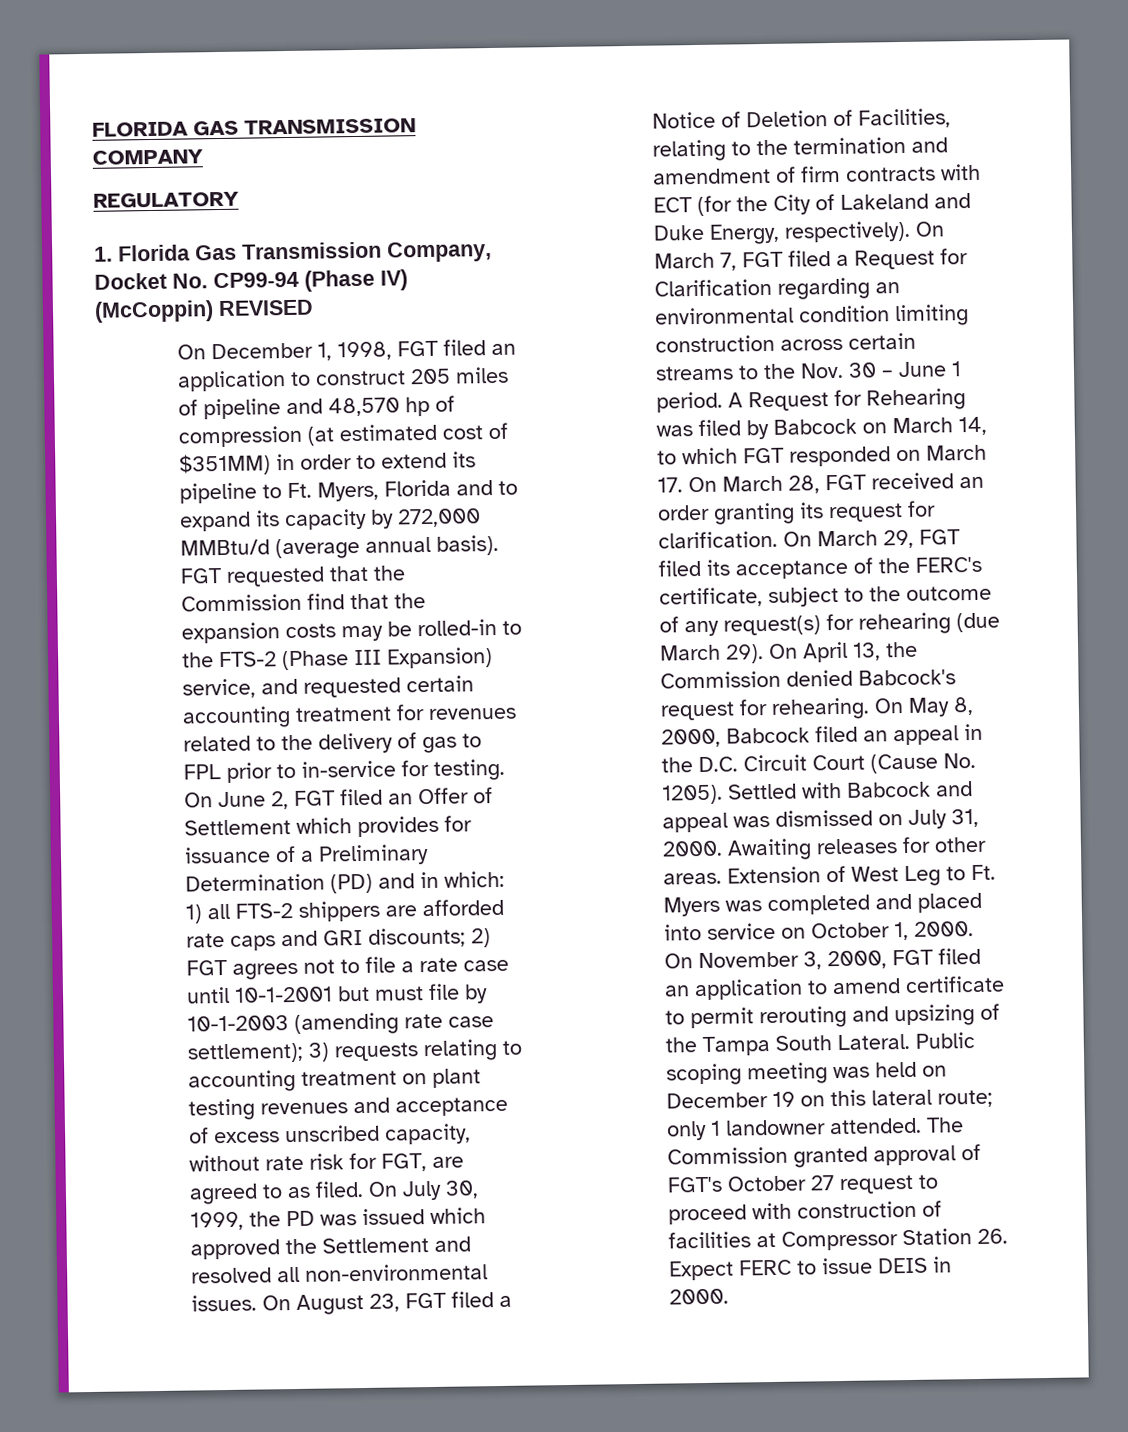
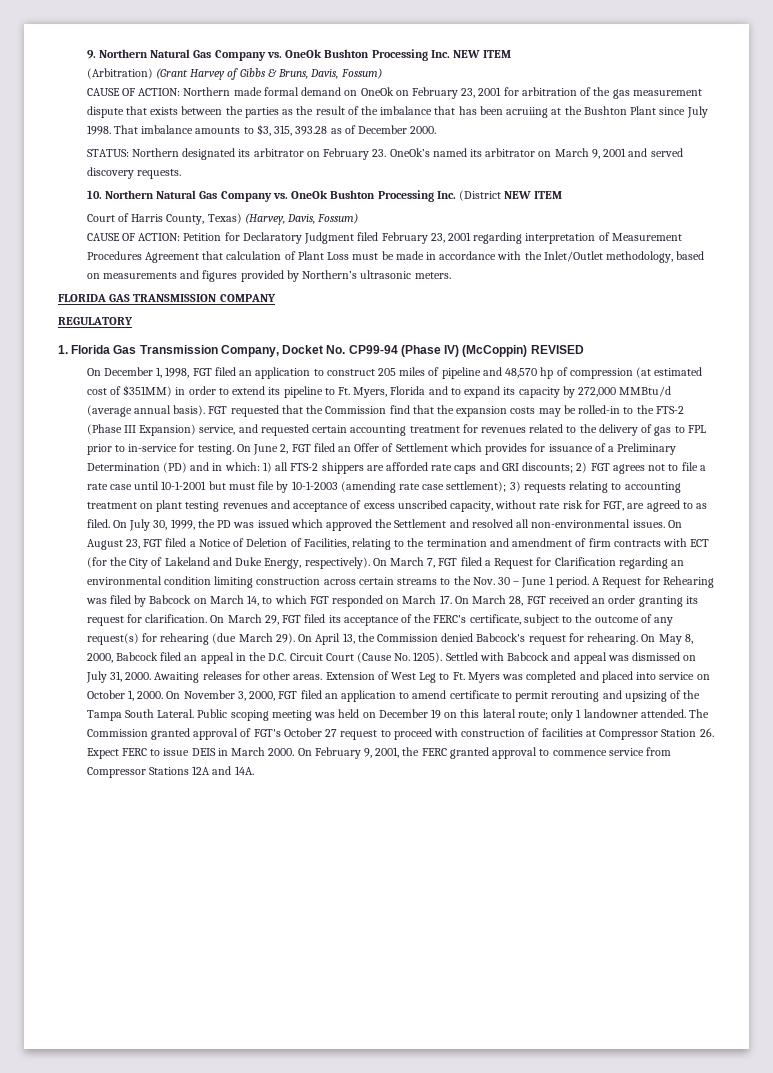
+ 9. Northern Natural Gas Company vs. OneOk Bushton Processing Inc. NEW ITEM
+ (Arbitration) (Grant Harvey of Gibbs & Bruns, Davis, Fossum)
+ CAUSE OF ACTION: Northern made formal demand on OneOk on February 23, 2001 for arbitration of the gas measurement dispute that exists between the parties as the result of the imbalance that has been acruiing at the Bushton Plant since July 1998. That imbalance amounts to $3, 315, 393.28 as of December 2000.
+ STATUS: Northern designated its arbitrator on February 23. OneOk’s named its arbitrator on March 9, 2001 and served discovery requests.
+ 10. Northern Natural Gas Company vs. OneOk Bushton Processing Inc. (District NEW ITEM
+ Court of Harris County, Texas) (Harvey, Davis, Fossum)
+ CAUSE OF ACTION: Petition for Declaratory Judgment filed February 23, 2001 regarding interpretation of Measurement Procedures Agreement that calculation of Plant Loss must be made in accordance with the Inlet/Outlet methodology, based on measurements and figures provided by Northern’s ultrasonic meters.
- The Commission granted approval of FGT's October 27 request to proceed with construction of facilities at Compressor Station 26. Expect FERC to issue DEIS in 2000.
+ The Commission granted approval of FGT's October 27 request to proceed with construction of facilities at Compressor Station 26. Expect FERC to issue DEIS in March 2000. On February 9, 2001, the FERC granted approval to commence service from Compressor Stations 12A and 14A.

